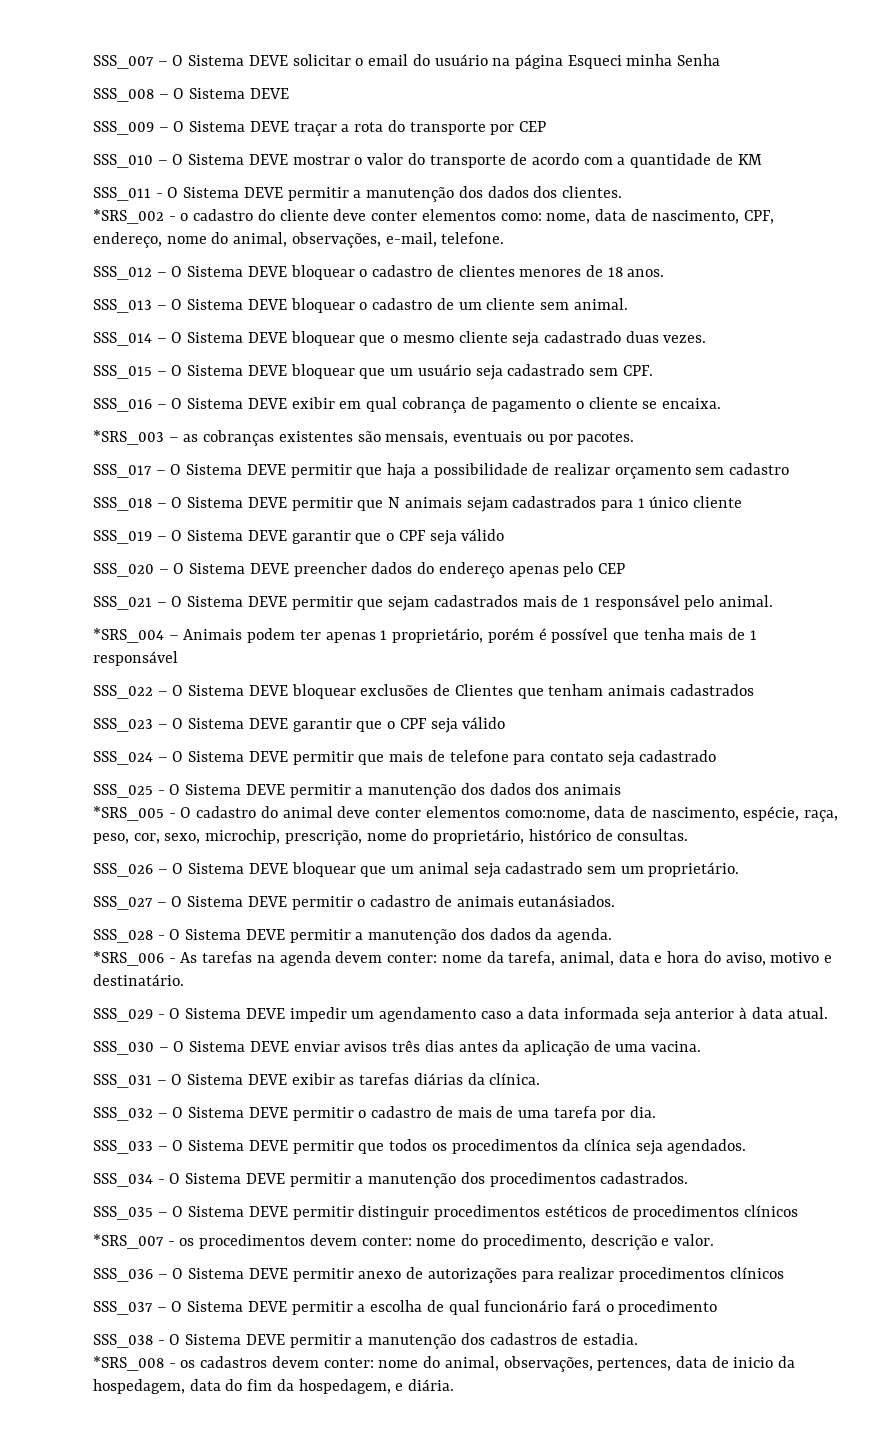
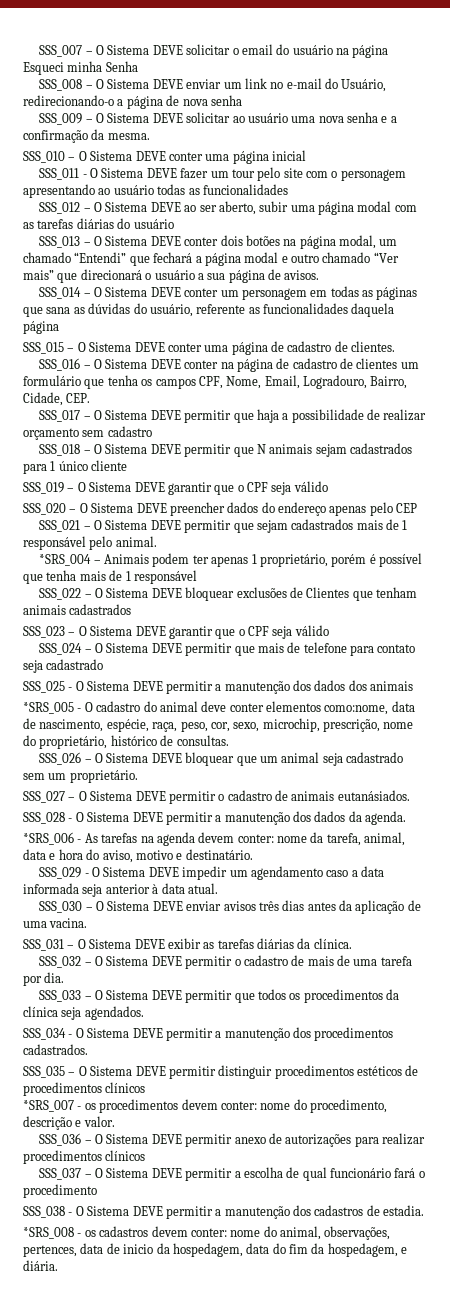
- SSS_008 – O Sistema DEVE
+ SSS_008 – O Sistema DEVE enviar um link no e-mail do Usuário, redirecionando-o a página de nova senha
- SSS_009 – O Sistema DEVE traçar a rota do transporte por CEP
+ SSS_009 – O Sistema DEVE solicitar ao usuário uma nova senha e a confirmação da mesma.
- SSS_010 – O Sistema DEVE mostrar o valor do transporte de acordo com a quantidade de KM
+ SSS_010 – O Sistema DEVE conter uma página inicial
- SSS_011 - O Sistema DEVE permitir a manutenção dos dados dos clientes.
- *SRS_002 - o cadastro do cliente deve conter elementos como: nome, data de nascimento, CPF, endereço, nome do animal, observações, e-mail, telefone.
+ SSS_011 - O Sistema DEVE fazer um tour pelo site com o personagem apresentando ao usuário todas as funcionalidades
- SSS_012 – O Sistema DEVE bloquear o cadastro de clientes menores de 18 anos.
+ SSS_012 – O Sistema DEVE ao ser aberto, subir uma página modal com as tarefas diárias do usuário
- SSS_013 – O Sistema DEVE bloquear o cadastro de um cliente sem animal.
+ SSS_013 – O Sistema DEVE conter dois botões na página modal, um chamado “Entendi” que fechará a página modal e outro chamado “Ver mais” que direcionará o usuário a sua página de avisos.
- SSS_014 – O Sistema DEVE bloquear que o mesmo cliente seja cadastrado duas vezes.
+ SSS_014 – O Sistema DEVE conter um personagem em todas as páginas que sana as dúvidas do usuário, referente as funcionalidades daquela página
- SSS_015 – O Sistema DEVE bloquear que um usuário seja cadastrado sem CPF.
+ SSS_015 – O Sistema DEVE conter uma página de cadastro de clientes.
- SSS_016 – O Sistema DEVE exibir em qual cobrança de pagamento o cliente se encaixa.
- *SRS_003 – as cobranças existentes são mensais, eventuais ou por pacotes.
+ SSS_016 – O Sistema DEVE conter na página de cadastro de clientes um formulário que tenha os campos CPF, Nome, Email, Logradouro, Bairro, Cidade, CEP.

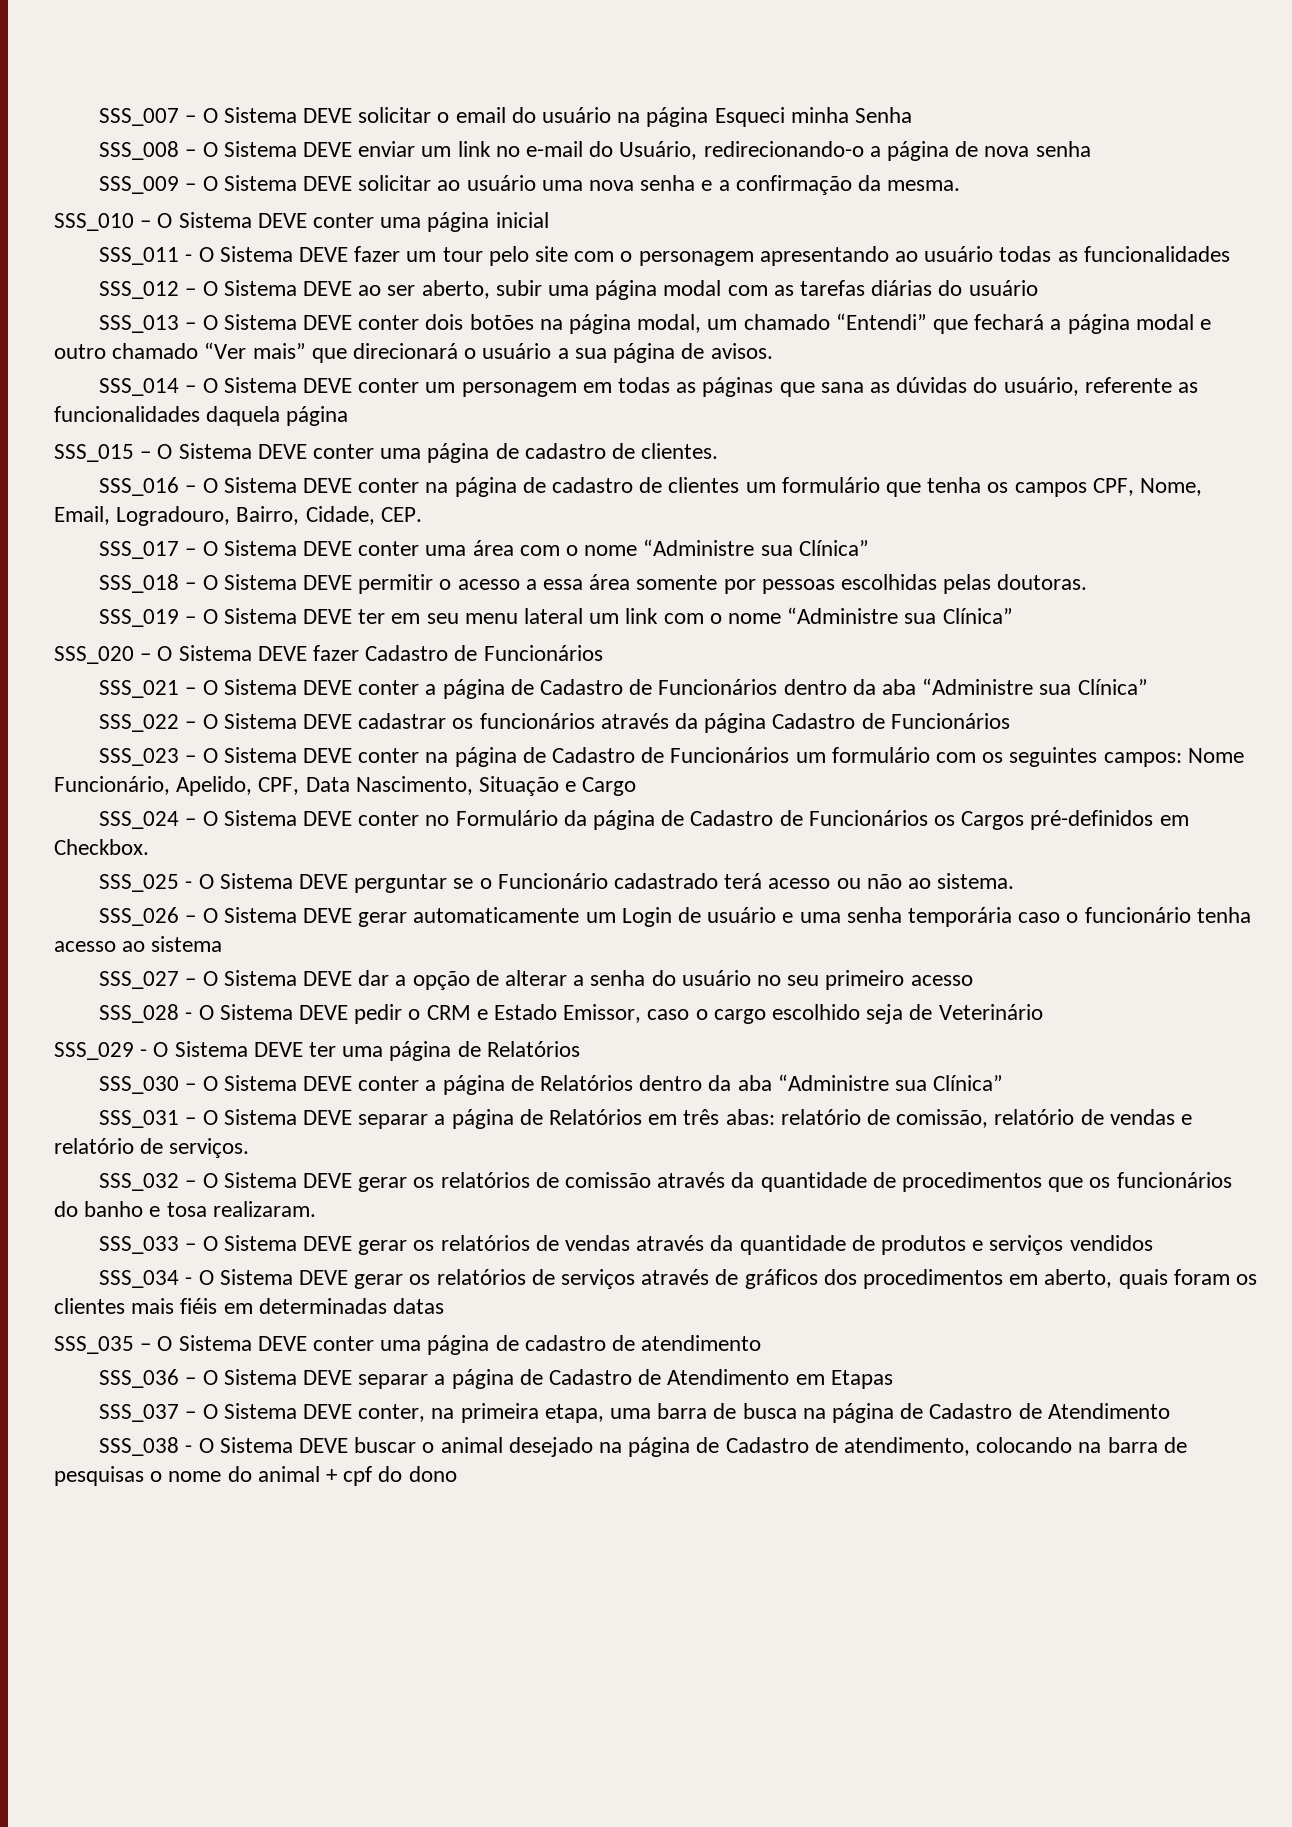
- SSS_017 – O Sistema DEVE permitir que haja a possibilidade de realizar orçamento sem cadastro
+ SSS_017 – O Sistema DEVE conter uma área com o nome “Administre sua Clínica”
- SSS_018 – O Sistema DEVE permitir que N animais sejam cadastrados para 1 único cliente
+ SSS_018 – O Sistema DEVE permitir o acesso a essa área somente por pessoas escolhidas pelas doutoras.
- SSS_019 – O Sistema DEVE garantir que o CPF seja válido
+ SSS_019 – O Sistema DEVE ter em seu menu lateral um link com o nome “Administre sua Clínica”
- SSS_020 – O Sistema DEVE preencher dados do endereço apenas pelo CEP
+ SSS_020 – O Sistema DEVE fazer Cadastro de Funcionários
- SSS_021 – O Sistema DEVE permitir que sejam cadastrados mais de 1 responsável pelo animal.
- *SRS_004 – Animais podem ter apenas 1 proprietário, porém é possível que tenha mais de 1 responsável
+ SSS_021 – O Sistema DEVE conter a página de Cadastro de Funcionários dentro da aba “Administre sua Clínica”
- SSS_022 – O Sistema DEVE bloquear exclusões de Clientes que tenham animais cadastrados
+ SSS_022 – O Sistema DEVE cadastrar os funcionários através da página Cadastro de Funcionários
- SSS_023 – O Sistema DEVE garantir que o CPF seja válido
+ SSS_023 – O Sistema DEVE conter na página de Cadastro de Funcionários um formulário com os seguintes campos: Nome Funcionário, Apelido, CPF, Data Nascimento, Situação e Cargo
- SSS_024 – O Sistema DEVE permitir que mais de telefone para contato seja cadastrado
+ SSS_024 – O Sistema DEVE conter no Formulário da página de Cadastro de Funcionários os Cargos pré-definidos em Checkbox.
- SSS_025 - O Sistema DEVE permitir a manutenção dos dados dos animais
- *SRS_005 - O cadastro do animal deve conter elementos como:nome, data de nascimento, espécie, raça, peso, cor, sexo, microchip, prescrição, nome do proprietário, histórico de consultas.
+ SSS_025 - O Sistema DEVE perguntar se o Funcionário cadastrado terá acesso ou não ao sistema.
- SSS_026 – O Sistema DEVE bloquear que um animal seja cadastrado sem um proprietário.
+ SSS_026 – O Sistema DEVE gerar automaticamente um Login de usuário e uma senha temporária caso o funcionário tenha acesso ao sistema
- SSS_027 – O Sistema DEVE permitir o cadastro de animais eutanásiados.
+ SSS_027 – O Sistema DEVE dar a opção de alterar a senha do usuário no seu primeiro acesso
- SSS_028 - O Sistema DEVE permitir a manutenção dos dados da agenda.
- *SRS_006 - As tarefas na agenda devem conter: nome da tarefa, animal, data e hora do aviso, motivo e destinatário.
+ SSS_028 - O Sistema DEVE pedir o CRM e Estado Emissor, caso o cargo escolhido seja de Veterinário
- SSS_029 - O Sistema DEVE impedir um agendamento caso a data informada seja anterior à data atual.
+ SSS_029 - O Sistema DEVE ter uma página de Relatórios
- SSS_030 – O Sistema DEVE enviar avisos três dias antes da aplicação de uma vacina.
+ SSS_030 – O Sistema DEVE conter a página de Relatórios dentro da aba “Administre sua Clínica”
- SSS_031 – O Sistema DEVE exibir as tarefas diárias da clínica.
+ SSS_031 – O Sistema DEVE separar a página de Relatórios em três abas: relatório de comissão, relatório de vendas e relatório de serviços.
- SSS_032 – O Sistema DEVE permitir o cadastro de mais de uma tarefa por dia.
+ SSS_032 – O Sistema DEVE gerar os relatórios de comissão através da quantidade de procedimentos que os funcionários do banho e tosa realizaram.
- SSS_033 – O Sistema DEVE permitir que todos os procedimentos da clínica seja agendados.
+ SSS_033 – O Sistema DEVE gerar os relatórios de vendas através da quantidade de produtos e serviços vendidos
- SSS_034 - O Sistema DEVE permitir a manutenção dos procedimentos cadastrados.
+ SSS_034 - O Sistema DEVE gerar os relatórios de serviços através de gráficos dos procedimentos em aberto, quais foram os clientes mais fiéis em determinadas datas
- SSS_035 – O Sistema DEVE permitir distinguir procedimentos estéticos de procedimentos clínicos
- *SRS_007 - os procedimentos devem conter: nome do procedimento, descrição e valor.
+ SSS_035 – O Sistema DEVE conter uma página de cadastro de atendimento
- SSS_036 – O Sistema DEVE permitir anexo de autorizações para realizar procedimentos clínicos
+ SSS_036 – O Sistema DEVE separar a página de Cadastro de Atendimento em Etapas
- SSS_037 – O Sistema DEVE permitir a escolha de qual funcionário fará o procedimento
+ SSS_037 – O Sistema DEVE conter, na primeira etapa, uma barra de busca na página de Cadastro de Atendimento
- SSS_038 - O Sistema DEVE permitir a manutenção dos cadastros de estadia.
- *SRS_008 - os cadastros devem conter: nome do animal, observações, pertences, data de inicio da hospedagem, data do fim da hospedagem, e diária.
+ SSS_038 - O Sistema DEVE buscar o animal desejado na página de Cadastro de atendimento, colocando na barra de pesquisas o nome do animal + cpf do dono

